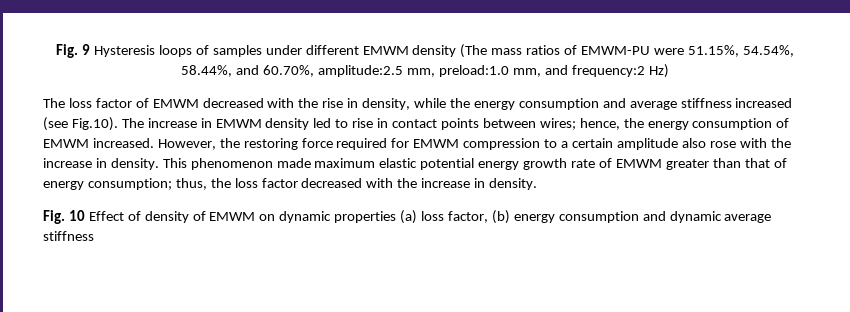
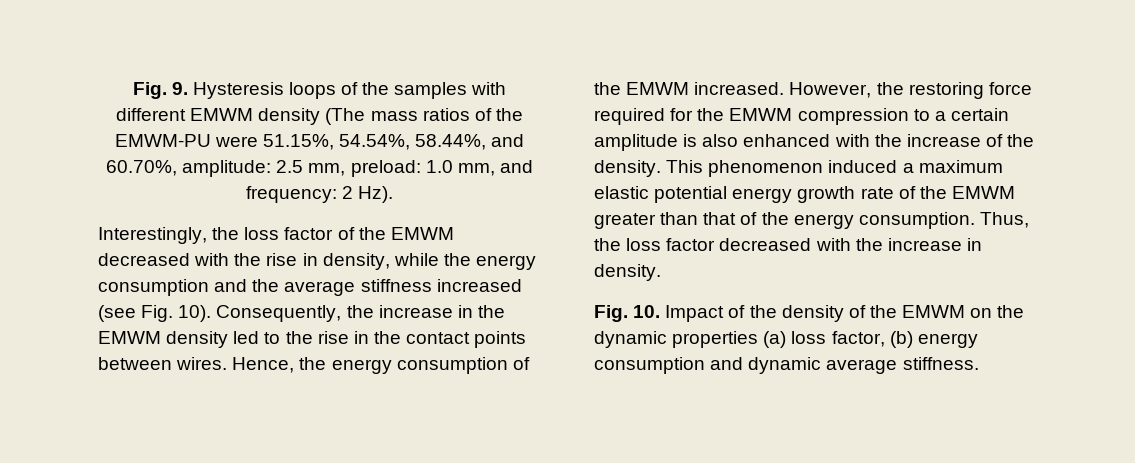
- Fig. 9 Hysteresis loops of samples under different EMWM density (The mass ratios of EMWM-PU were 51.15%, 54.54%, 58.44%, and 60.70%, amplitude:2.5 mm, preload:1.0 mm, and frequency:2 Hz)
- The loss factor of EMWM decreased with the rise in density, while the energy consumption and average stiffness increased (see Fig.10). The increase in EMWM density led to rise in contact points between wires; hence, the energy consumption of EMWM increased.
+ Fig. 9. Hysteresis loops of the samples with different EMWM density (The mass ratios of the EMWM-PU were 51.15%, 54.54%, 58.44%, and 60.70%, amplitude: 2.5 mm, preload: 1.0 mm, and frequency: 2 Hz).
+ Interestingly, the loss factor of the EMWM decreased with the rise in density, while the energy consumption and the average stiffness increased (see Fig. 10). Consequently, the increase in the EMWM density led to the rise in the contact points between wires. Hence, the energy consumption of the EMWM increased.
- However, the restoring force required for EMWM compression to a certain amplitude also rose with the increase in density.
+ However, the restoring force required for the EMWM compression to a certain amplitude is also enhanced with the increase of the density.
- This phenomenon made maximum elastic potential energy growth rate of EMWM greater than that of energy consumption; thus, the loss factor decreased with the increase in density.
+ This phenomenon induced a maximum elastic potential energy growth rate of the EMWM greater than that of the energy consumption. Thus, the loss factor decreased with the increase in density.
- Fig. 10 Effect of density of EMWM on dynamic properties (a) loss factor, (b) energy consumption and dynamic average stiffness
+ Fig. 10. Impact of the density of the EMWM on the dynamic properties (a) loss factor, (b) energy consumption and dynamic average stiffness.

